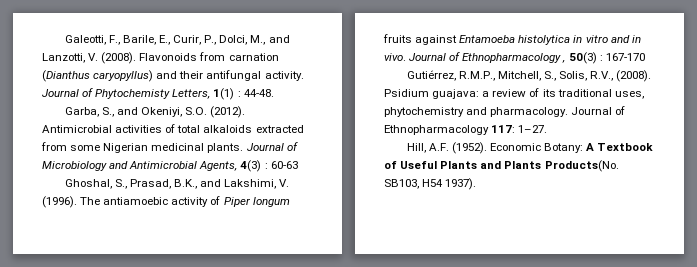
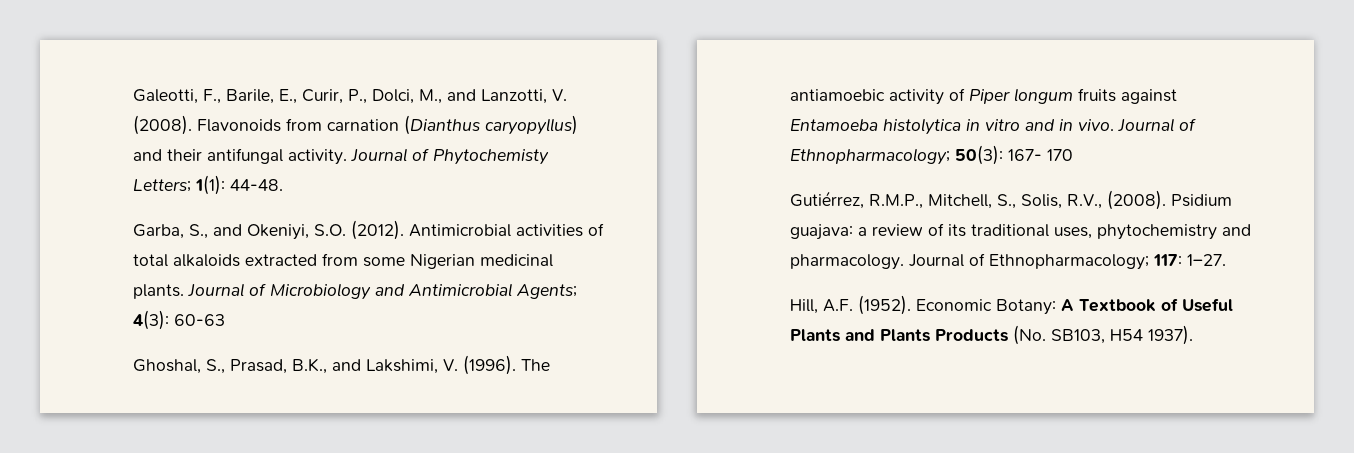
- Journal of Phytochemisty Letters, 1(1) : 44-48.
+ Journal of Phytochemisty Letters; 1(1): 44-48.
- Journal of Microbiology and Antimicrobial Agents, 4(3) : 60-63
+ Journal of Microbiology and Antimicrobial Agents; 4(3): 60-63
- Journal of Ethnopharmacology , 50(3) : 167-170
+ Journal of Ethnopharmacology; 50(3): 167- 170
- Journal of Ethnopharmacology 117: 1–27.
+ Journal of Ethnopharmacology; 117: 1–27.
- Economic Botany: A Textbook of Useful Plants and Plants Products(No. SB103, H54 1937).
+ Economic Botany: A Textbook of Useful Plants and Plants Products (No. SB103, H54 1937).

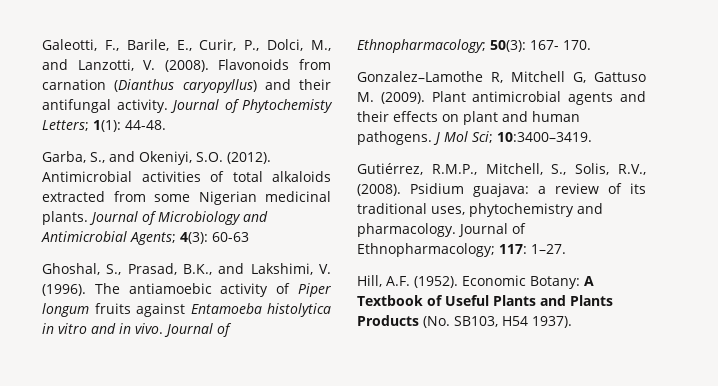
- Journal of Ethnopharmacology; 50(3): 167- 170
+ Journal of Ethnopharmacology; 50(3): 167- 170.
+ Gonzalez–Lamothe R, Mitchell G, Gattuso M. (2009). Plant antimicrobial agents and their effects on plant and human pathogens. J Mol Sci; 10:3400–3419.

